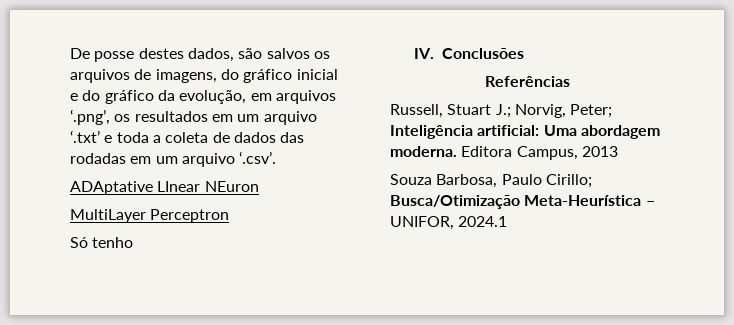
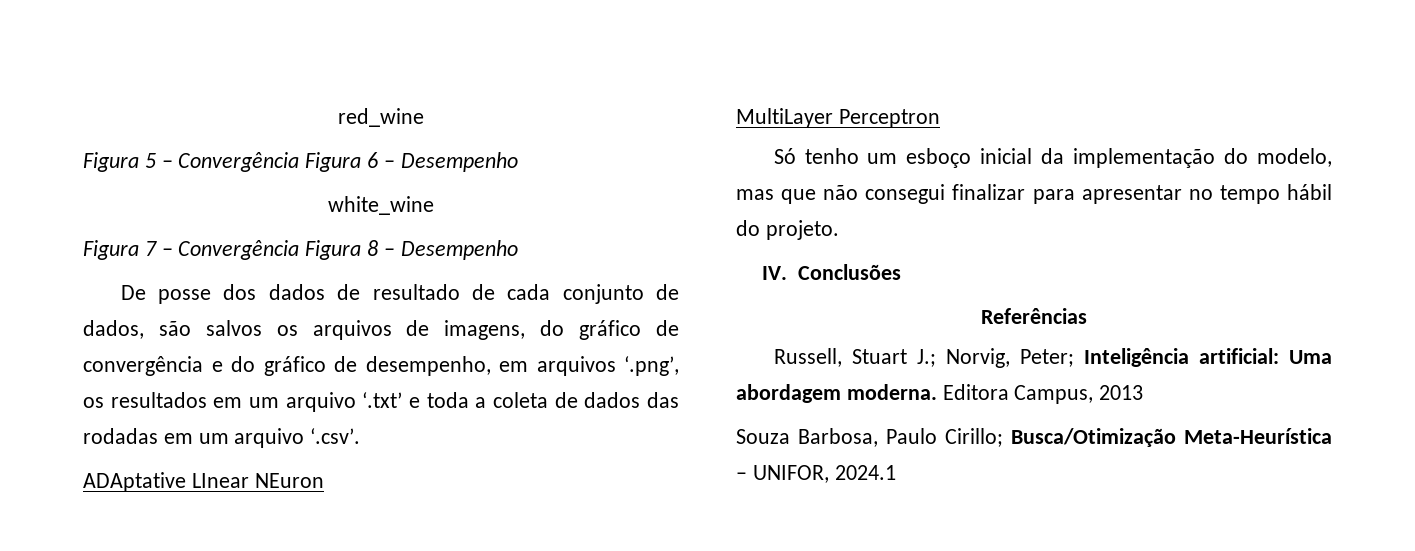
- De posse destes dados, são salvos os arquivos de imagens, do gráfico inicial e do gráfico da evolução, em arquivos ‘.png’, os resultados em um arquivo ‘.txt’ e toda a coleta de dados das rodadas em um arquivo ‘.csv’.
+ red_wine
+ Figura 5 – Convergência Figura 6 – Desempenho
+ white_wine
+ Figura 7 – Convergência Figura 8 – Desempenho
+ De posse dos dados de resultado de cada conjunto de dados, são salvos os arquivos de imagens, do gráfico de convergência e do gráfico de desempenho, em arquivos ‘.png’, os resultados em um arquivo ‘.txt’ e toda a coleta de dados das rodadas em um arquivo ‘.csv’.
- Só tenho
+ Só tenho um esboço inicial da implementação do modelo, mas que não consegui finalizar para apresentar no tempo hábil do projeto.

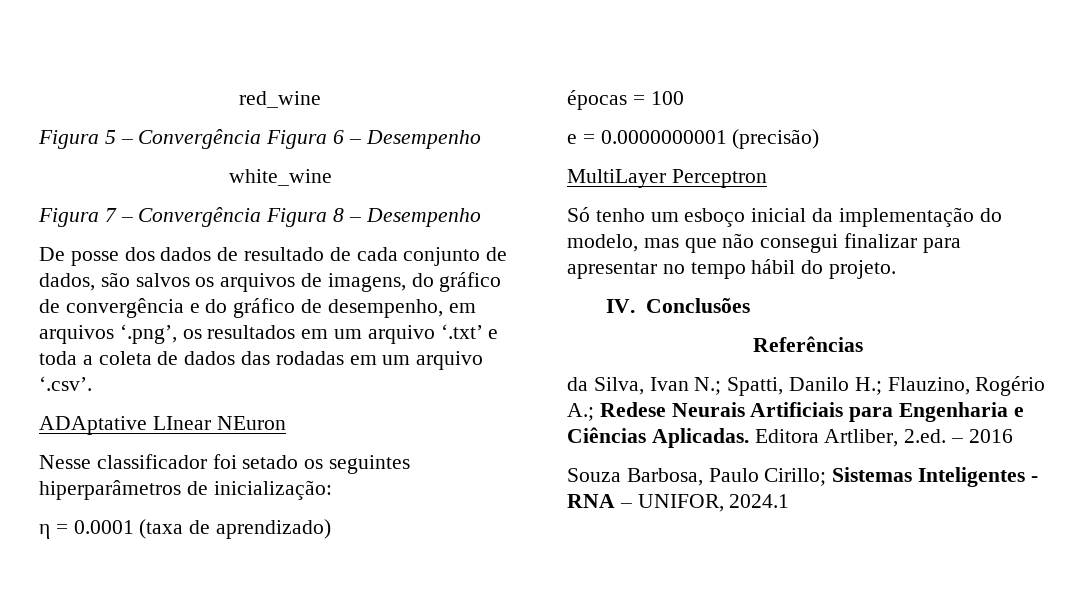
+ Nesse classificador foi setado os seguintes hiperparâmetros de inicialização:
+ η = 0.0001 (taxa de aprendizado)
+ épocas = 100
+ e = 0.0000000001 (precisão)
- Russell, Stuart J.; Norvig, Peter; Inteligência artificial: Uma abordagem moderna. Editora Campus, 2013
+ da Silva, Ivan N.; Spatti, Danilo H.; Flauzino, Rogério A.; Redese Neurais Artificiais para Engenharia e Ciências Aplicadas. Editora Artliber, 2.ed. – 2016
- Souza Barbosa, Paulo Cirillo; Busca/Otimização Meta-Heurística – UNIFOR, 2024.1
+ Souza Barbosa, Paulo Cirillo; Sistemas Inteligentes - RNA – UNIFOR, 2024.1

